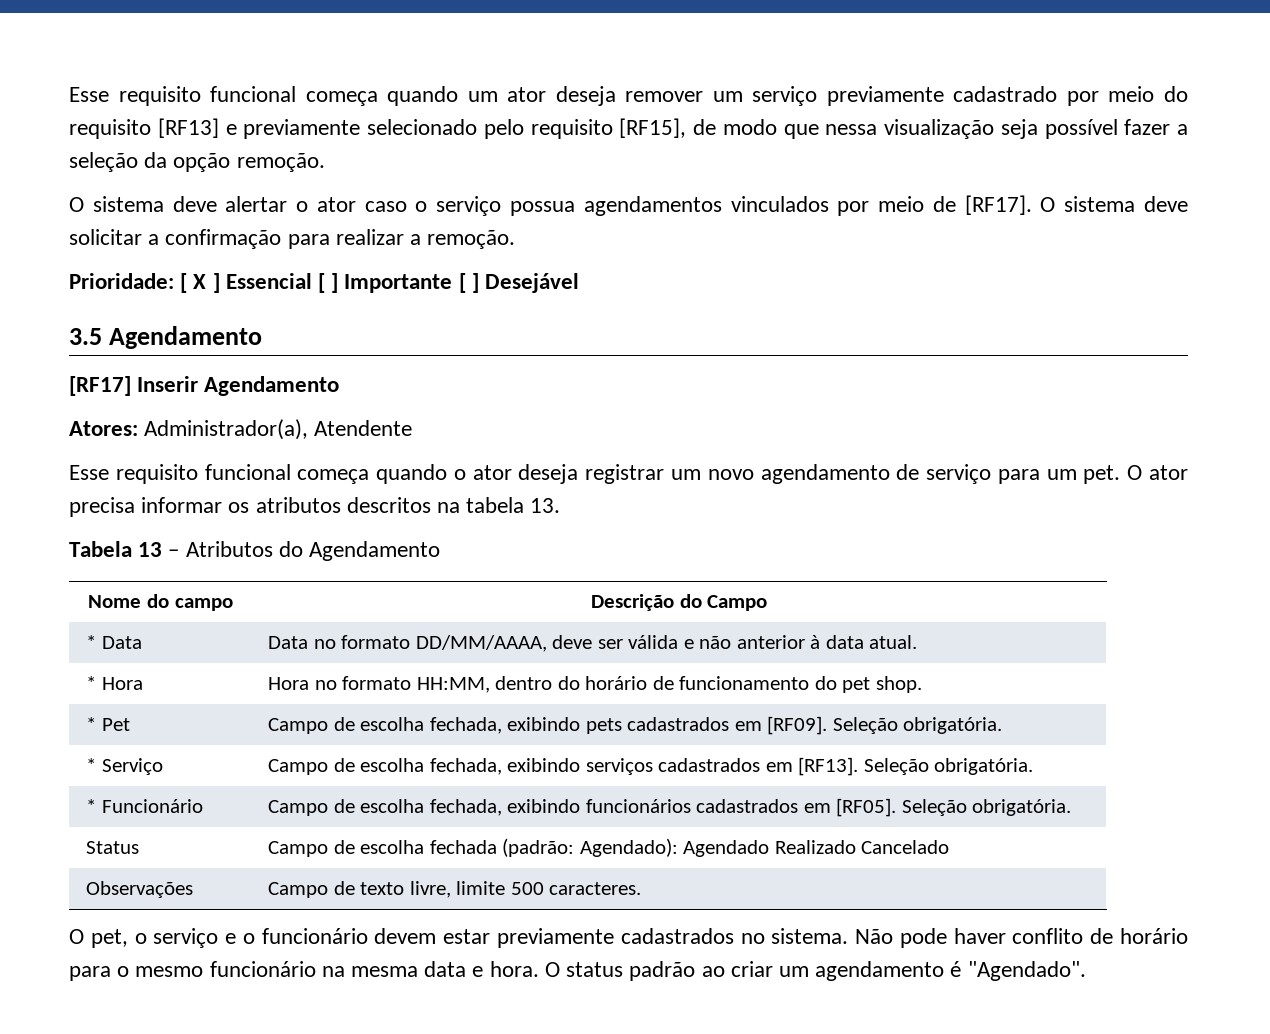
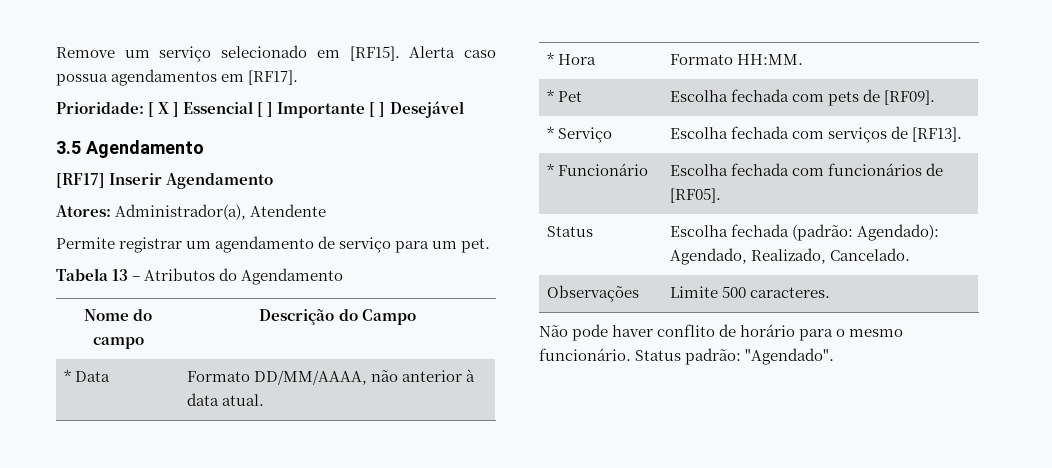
- Esse requisito funcional começa quando um ator deseja remover um serviço previamente cadastrado por meio do requisito [RF13] e previamente selecionado pelo requisito [RF15], de modo que nessa visualização seja possível fazer a seleção da opção remoção.
- O sistema deve alertar o ator caso o serviço possua agendamentos vinculados por meio de [RF17]. O sistema deve solicitar a confirmação para realizar a remoção.
+ Remove um serviço selecionado em [RF15]. Alerta caso possua agendamentos em [RF17].
- Esse requisito funcional começa quando o ator deseja registrar um novo agendamento de serviço para um pet. O ator precisa informar os atributos descritos na tabela 13.
+ Permite registrar um agendamento de serviço para um pet.
- * Data | Data no formato DD/MM/AAAA, deve ser válida e não anterior à data atual.
+ * Data | Formato DD/MM/AAAA, não anterior à data atual.
- * Hora | Hora no formato HH:MM, dentro do horário de funcionamento do pet shop.
- * Pet | Campo de escolha fechada, exibindo pets cadastrados em [RF09]. Seleção obrigatória.
+ * Hora | Formato HH:MM.
+ * Pet | Escolha fechada com pets de [RF09].
- * Serviço | Campo de escolha fechada, exibindo serviços cadastrados em [RF13]. Seleção obrigatória.
+ * Serviço | Escolha fechada com serviços de [RF13].
- * Funcionário | Campo de escolha fechada, exibindo funcionários cadastrados em [RF05]. Seleção obrigatória.
+ * Funcionário | Escolha fechada com funcionários de [RF05].
- Status | Campo de escolha fechada (padrão: Agendado): Agendado Realizado Cancelado
- Observações | Campo de texto livre, limite 500 caracteres.
- O pet, o serviço e o funcionário devem estar previamente cadastrados no sistema. Não pode haver conflito de horário para o mesmo funcionário na mesma data e hora. O status padrão ao criar um agendamento é "Agendado".
+ Status | Escolha fechada (padrão: Agendado): Agendado, Realizado, Cancelado.
+ Observações | Limite 500 caracteres.
+ Não pode haver conflito de horário para o mesmo funcionário. Status padrão: "Agendado".

